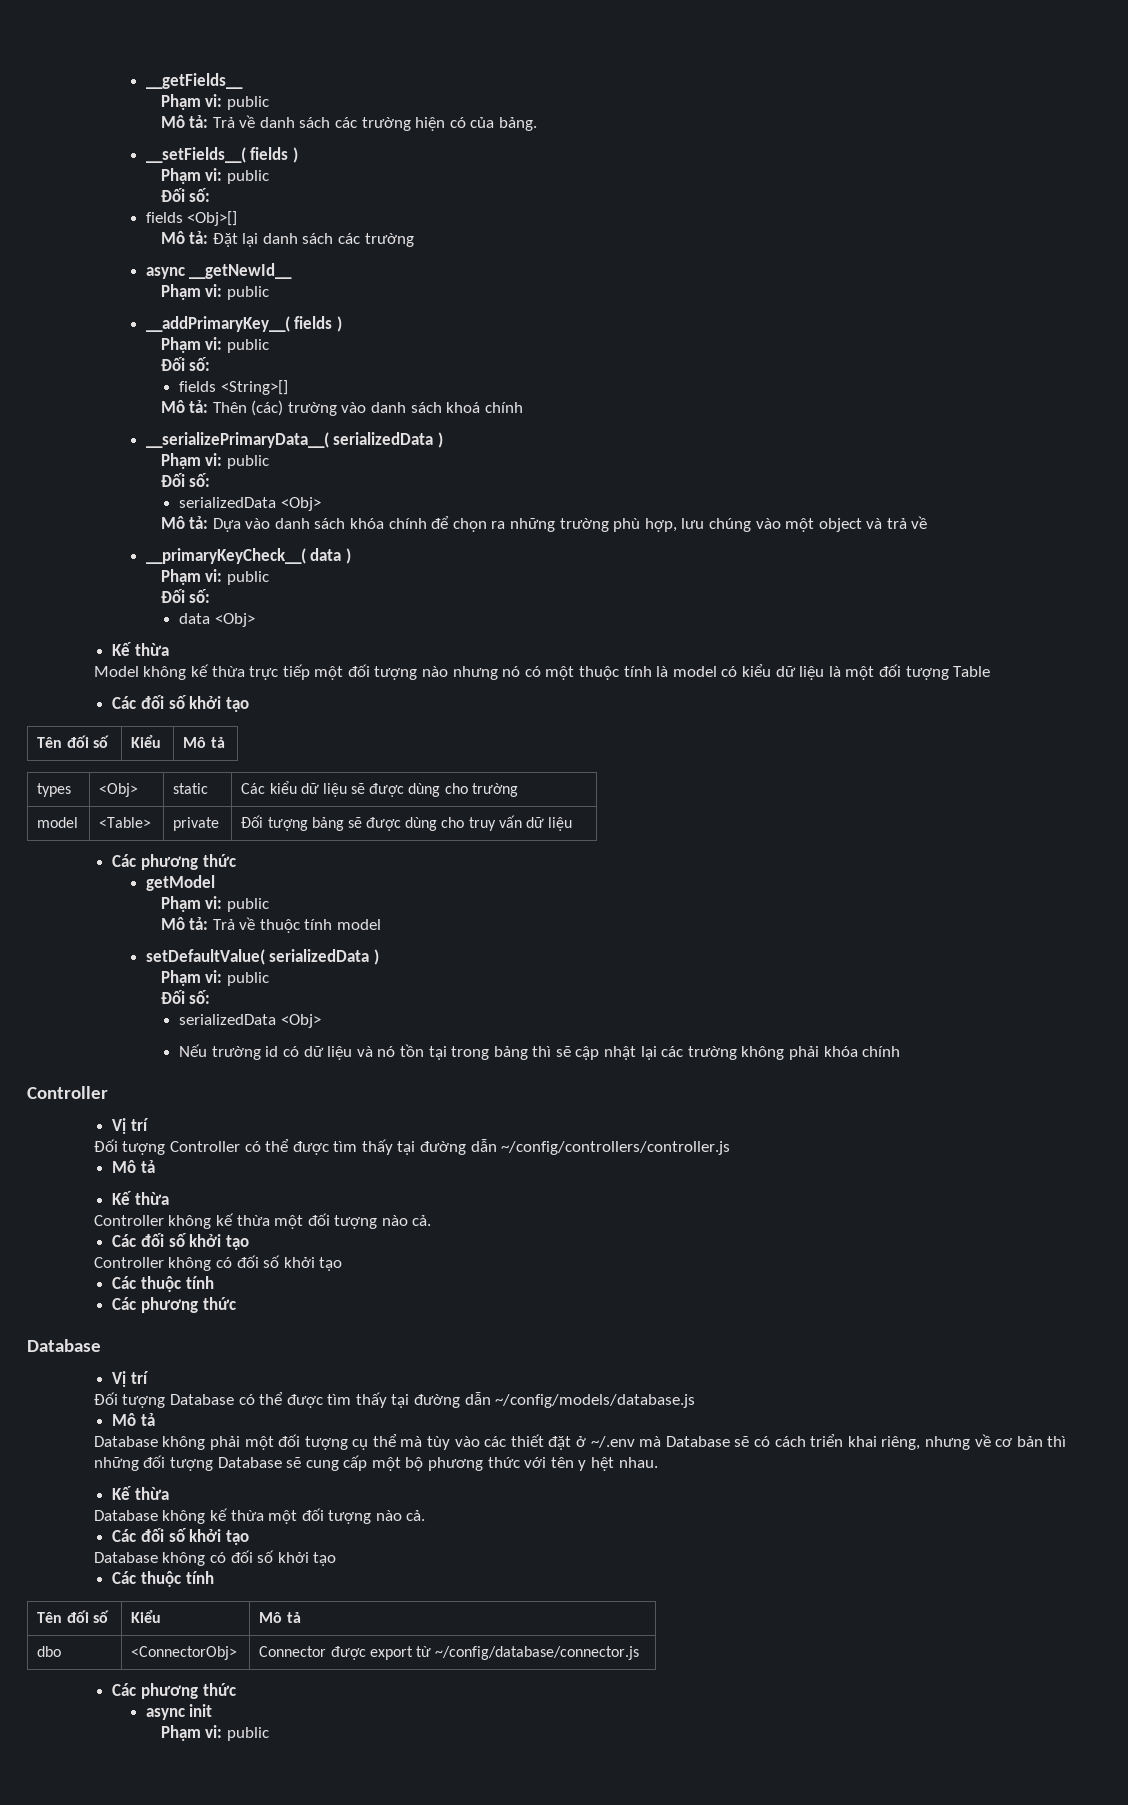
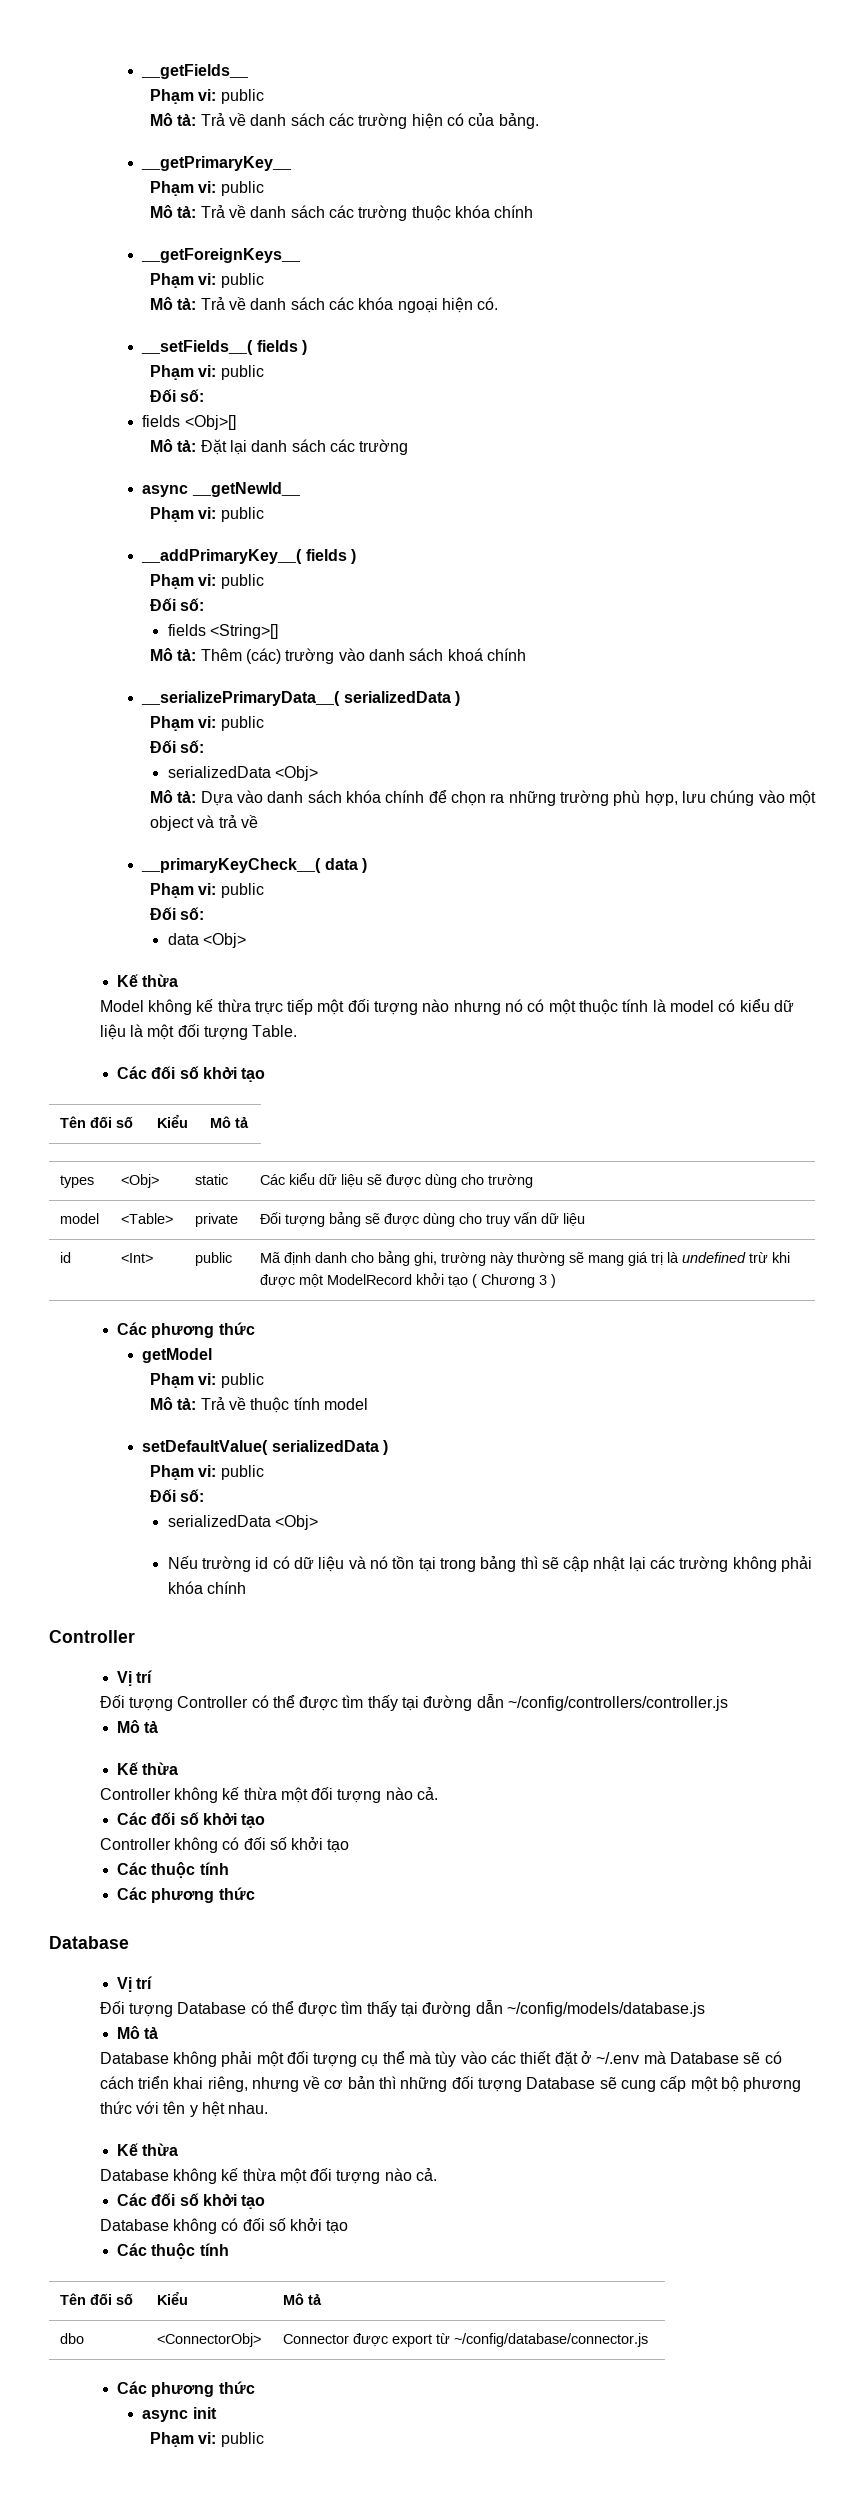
+ __getPrimaryKey__
+ Phạm vi: public
+ Mô tả: Trả về danh sách các trường thuộc khóa chính
+ __getForeignKeys__
+ Phạm vi: public
+ Mô tả: Trả về danh sách các khóa ngoại hiện có.
- Mô tả: Thên (các) trường vào danh sách khoá chính
+ Mô tả: Thêm (các) trường vào danh sách khoá chính
- Model không kế thừa trực tiếp một đối tượng nào nhưng nó có một thuộc tính là model có kiểu dữ liệu là một đối tượng Table
+ Model không kế thừa trực tiếp một đối tượng nào nhưng nó có một thuộc tính là model có kiểu dữ liệu là một đối tượng Table.
+ id | <Int> | public | Mã định danh cho bảng ghi, trường này thường sẽ mang giá trị là undefined trừ khi được một ModelRecord khởi tạo ( Chương 3 )

